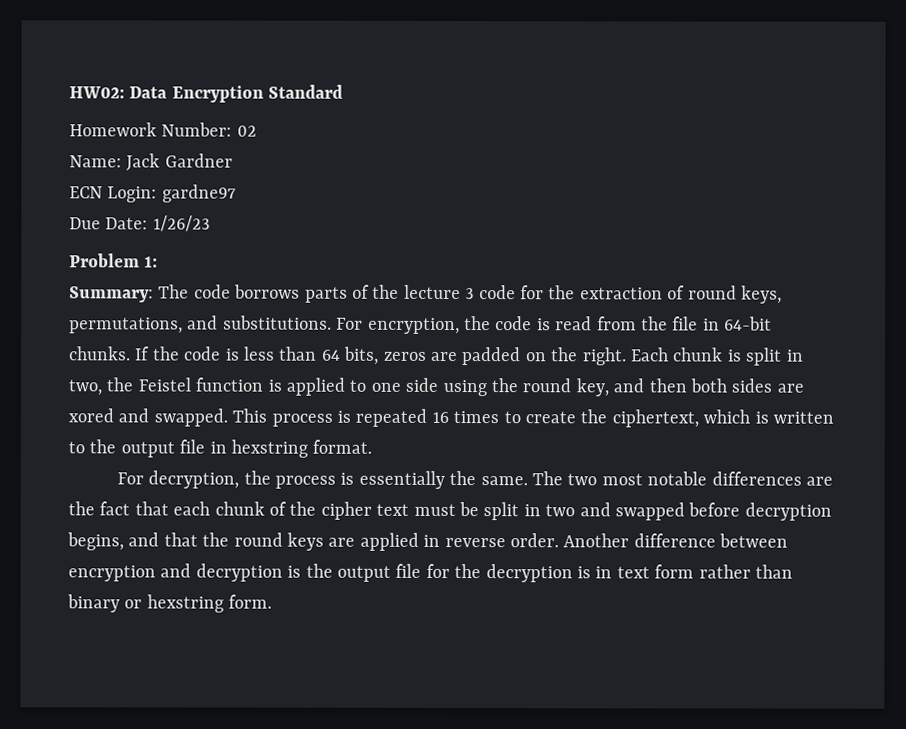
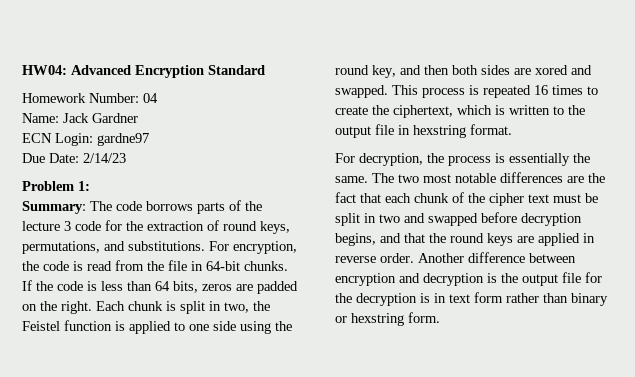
- HW02: Data Encryption Standard
+ HW04: Advanced Encryption Standard
- Homework Number: 02
+ Homework Number: 04
- Due Date: 1/26/23
+ Due Date: 2/14/23

